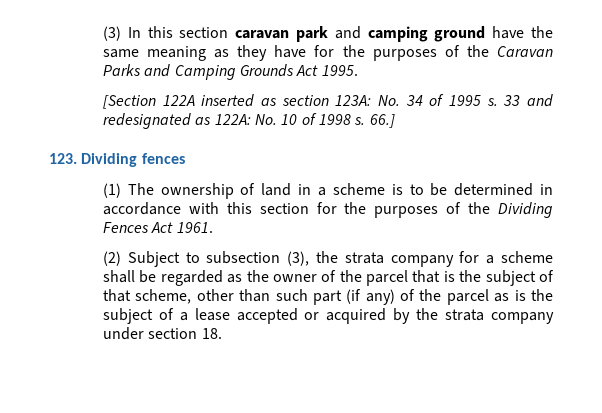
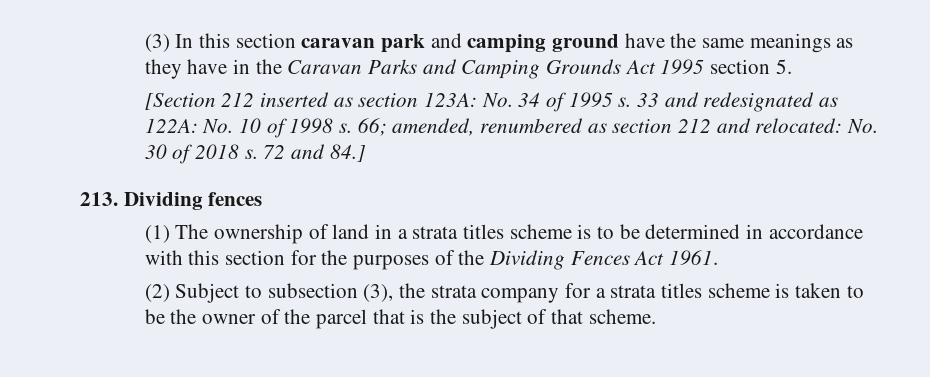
- (3) In this section caravan park and camping ground have the same meaning as they have for the purposes of the Caravan Parks and Camping Grounds Act 1995.
+ (3) In this section caravan park and camping ground have the same meanings as they have in the Caravan Parks and Camping Grounds Act 1995 section 5.
- [Section 122A inserted as section 123A: No. 34 of 1995 s.
+ [Section 212 inserted as section 123A: No. 34 of 1995 s.
- 66.]
- 123. Dividing fences
+ 66; amended, renumbered as section 212 and relocated: No. 30 of 2018 s. 72 and 84.]
+ 213. Dividing fences
- (1) The ownership of land in a scheme is to be determined in accordance with this section for the purposes of the Dividing Fences Act 1961.
+ (1) The ownership of land in a strata titles scheme is to be determined in accordance with this section for the purposes of the Dividing Fences Act 1961.
- (2) Subject to subsection (3), the strata company for a scheme shall be regarded as the owner of the parcel that is the subject of that scheme, other than such part (if any) of the parcel as is the subject of a lease accepted or acquired by the strata company under section 18.
+ (2) Subject to subsection (3), the strata company for a strata titles scheme is taken to be the owner of the parcel that is the subject of that scheme.

